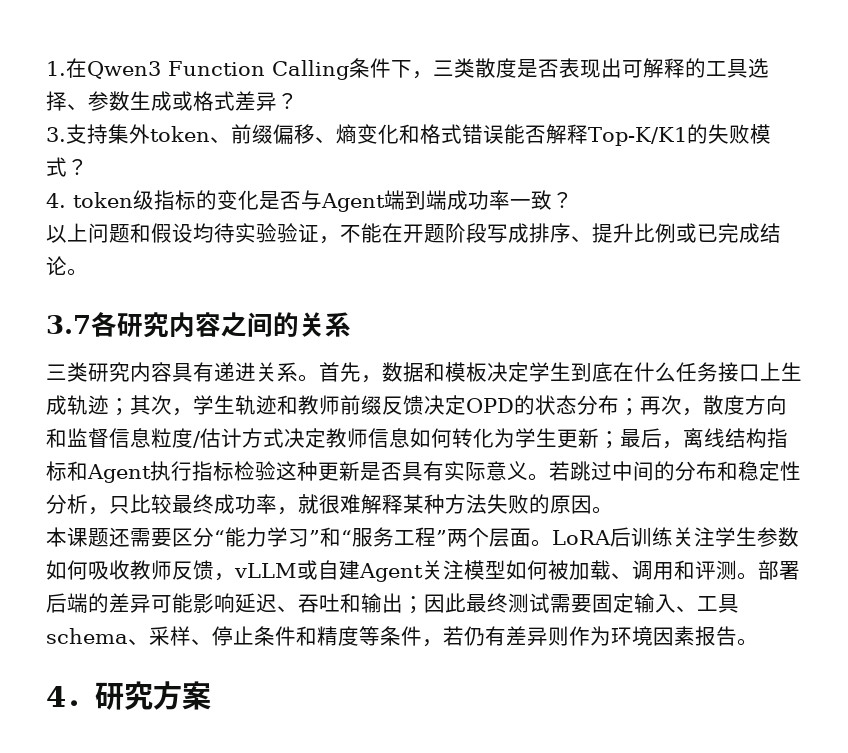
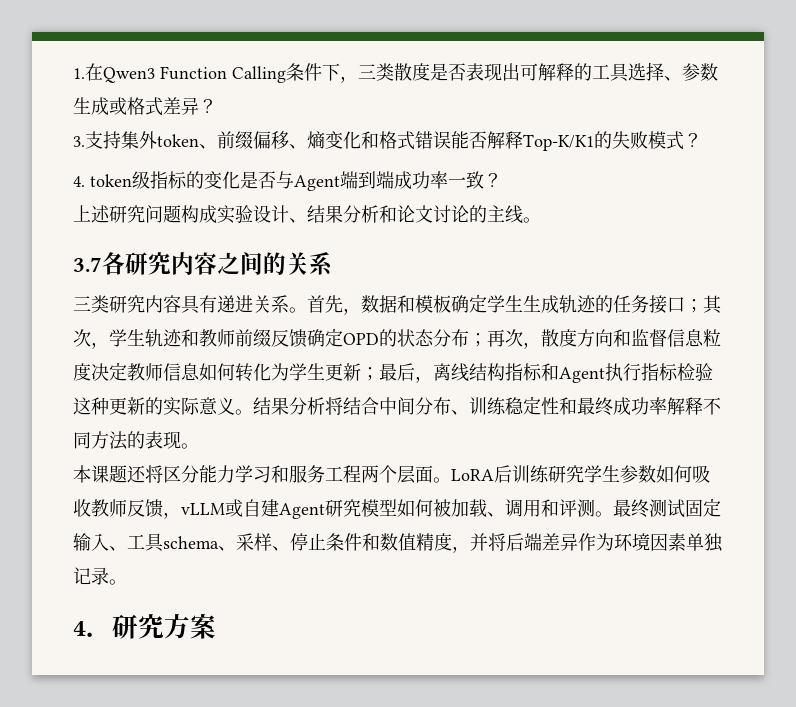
- 以上问题和假设均待实验验证，不能在开题阶段写成排序、提升比例或已完成结论。
+ 上述研究问题构成实验设计、结果分析和论文讨论的主线。
- 首先，数据和模板决定学生到底在什么任务接口上生成轨迹；其次，学生轨迹和教师前缀反馈决定OPD的状态分布；再次，散度方向和监督信息粒度/估计方式决定教师信息如何转化为学生更新；最后，离线结构指标和Agent执行指标检验这种更新是否具有实际意义。
+ 首先，数据和模板确定学生生成轨迹的任务接口；其次，学生轨迹和教师前缀反馈确定OPD的状态分布；再次，散度方向和监督信息粒度决定教师信息如何转化为学生更新；最后，离线结构指标和Agent执行指标检验这种更新的实际意义。
- 若跳过中间的分布和稳定性分析，只比较最终成功率，就很难解释某种方法失败的原因。
- 本课题还需要区分“能力学习”和“服务工程”两个层面。
+ 结果分析将结合中间分布、训练稳定性和最终成功率解释不同方法的表现。
+ 本课题还将区分能力学习和服务工程两个层面。
- LoRA后训练关注学生参数如何吸收教师反馈，vLLM或自建Agent关注模型如何被加载、调用和评测。
+ LoRA后训练研究学生参数如何吸收教师反馈，vLLM或自建Agent研究模型如何被加载、调用和评测。
- 部署后端的差异可能影响延迟、吞吐和输出；因此最终测试需要固定输入、工具schema、采样、停止条件和精度等条件，若仍有差异则作为环境因素报告。
+ 最终测试固定输入、工具schema、采样、停止条件和数值精度，并将后端差异作为环境因素单独记录。

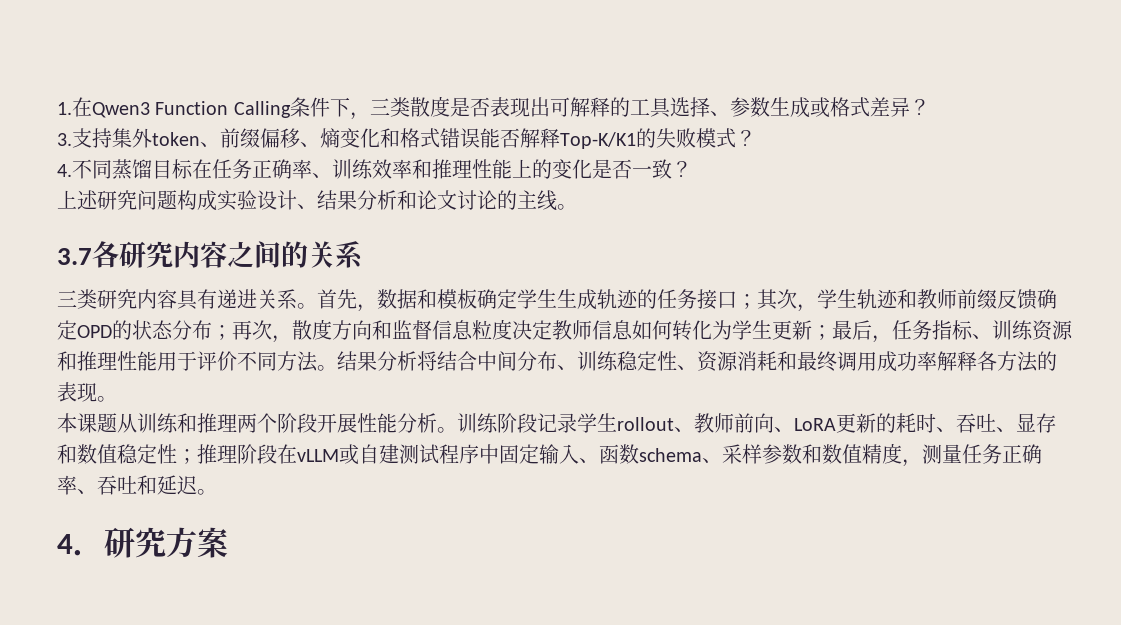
- 4. token级指标的变化是否与Agent端到端成功率一致？
+ 4.不同蒸馏目标在任务正确率、训练效率和推理性能上的变化是否一致？
- 首先，数据和模板确定学生生成轨迹的任务接口；其次，学生轨迹和教师前缀反馈确定OPD的状态分布；再次，散度方向和监督信息粒度决定教师信息如何转化为学生更新；最后，离线结构指标和Agent执行指标检验这种更新的实际意义。
+ 首先，数据和模板确定学生生成轨迹的任务接口；其次，学生轨迹和教师前缀反馈确定OPD的状态分布；再次，散度方向和监督信息粒度决定教师信息如何转化为学生更新；最后，任务指标、训练资源和推理性能用于评价不同方法。
- 结果分析将结合中间分布、训练稳定性和最终成功率解释不同方法的表现。
+ 结果分析将结合中间分布、训练稳定性、资源消耗和最终调用成功率解释各方法的表现。
- 本课题还将区分能力学习和服务工程两个层面。LoRA后训练研究学生参数如何吸收教师反馈，vLLM或自建Agent研究模型如何被加载、调用和评测。最终测试固定输入、工具schema、采样、停止条件和数值精度，并将后端差异作为环境因素单独记录。
+ 本课题从训练和推理两个阶段开展性能分析。训练阶段记录学生rollout、教师前向、LoRA更新的耗时、吞吐、显存和数值稳定性；推理阶段在vLLM或自建测试程序中固定输入、函数schema、采样参数和数值精度，测量任务正确率、吞吐和延迟。

